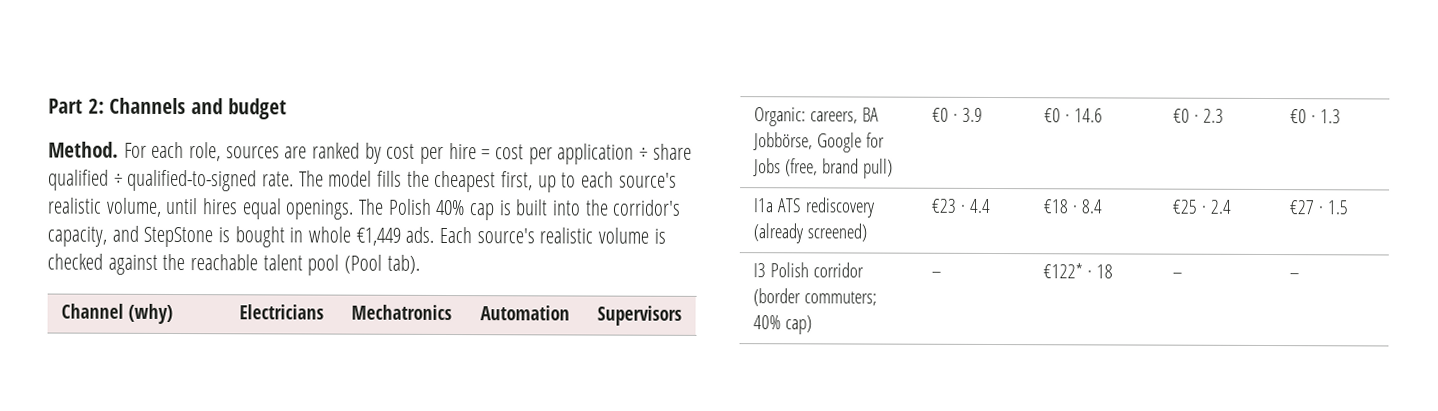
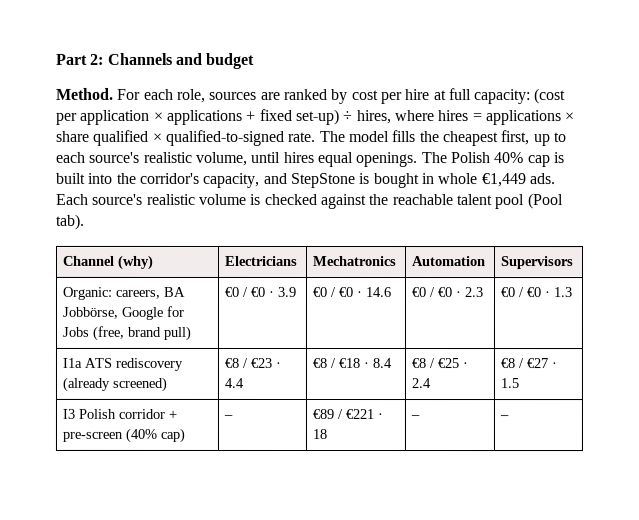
- For each role, sources are ranked by cost per hire = cost per application ÷ share qualified ÷ qualified-to-signed rate.
+ For each role, sources are ranked by cost per hire at full capacity: (cost per application × applications + fixed set-up) ÷ hires, where hires = applications × share qualified × qualified-to-signed rate.
- Organic: careers, BA Jobbörse, Google for Jobs (free, brand pull) | €0 · 3.9 | €0 · 14.6 | €0 · 2.3 | €0 · 1.3
+ Organic: careers, BA Jobbörse, Google for Jobs (free, brand pull) | €0 / €0 · 3.9 | €0 / €0 · 14.6 | €0 / €0 · 2.3 | €0 / €0 · 1.3
- I1a ATS rediscovery (already screened) | €23 · 4.4 | €18 · 8.4 | €25 · 2.4 | €27 · 1.5
+ I1a ATS rediscovery (already screened) | €8 / €23 · 4.4 | €8 / €18 · 8.4 | €8 / €25 · 2.4 | €8 / €27 · 1.5
- I3 Polish corridor (border commuters; 40% cap) | – | €122* · 18 | – | –
+ I3 Polish corridor + pre-screen (40% cap) | – | €89 / €221 · 18 | – | –

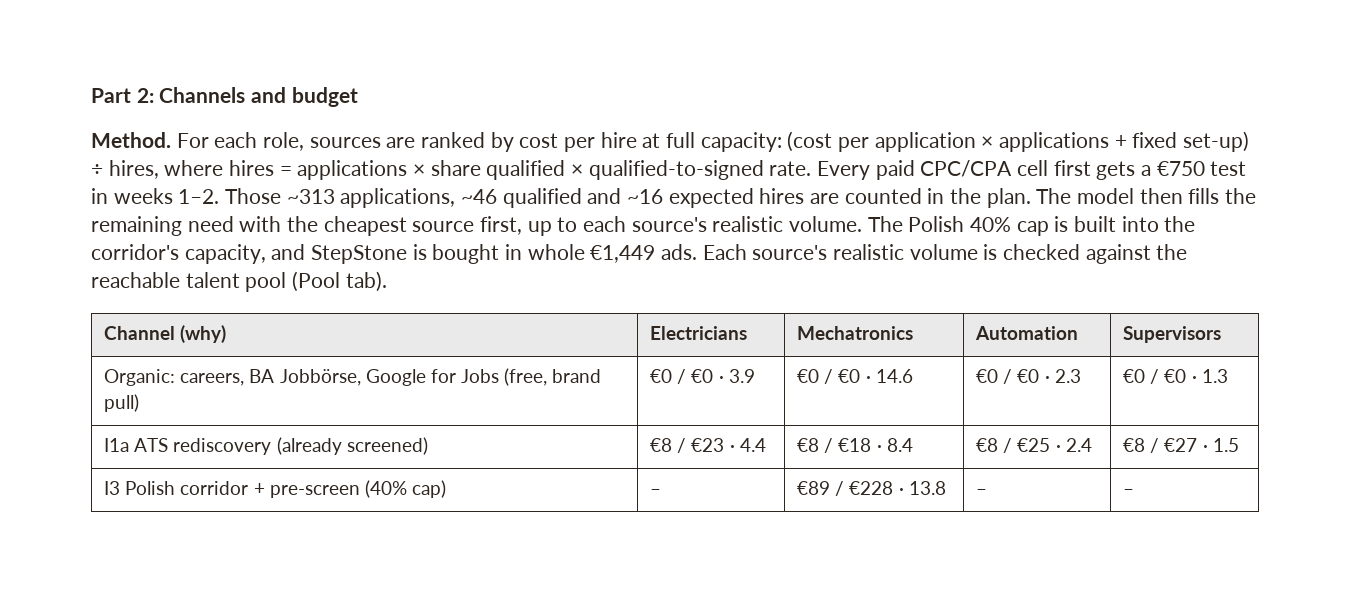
+ Every paid CPC/CPA cell first gets a €750 test in weeks 1–2. Those ~313 applications, ~46 qualified and ~16 expected hires are counted in the plan.
- The model fills the cheapest first, up to each source's realistic volume, until hires equal openings.
+ The model then fills the remaining need with the cheapest source first, up to each source's realistic volume.
- I3 Polish corridor + pre-screen (40% cap) | – | €89 / €221 · 18 | – | –
+ I3 Polish corridor + pre-screen (40% cap) | – | €89 / €228 · 13.8 | – | –

